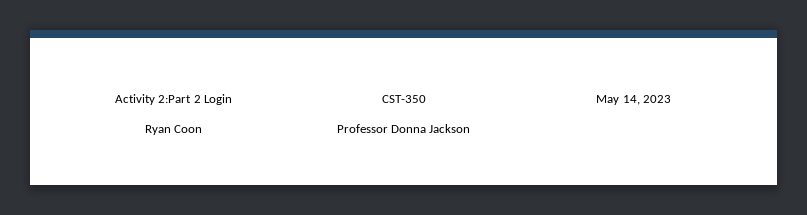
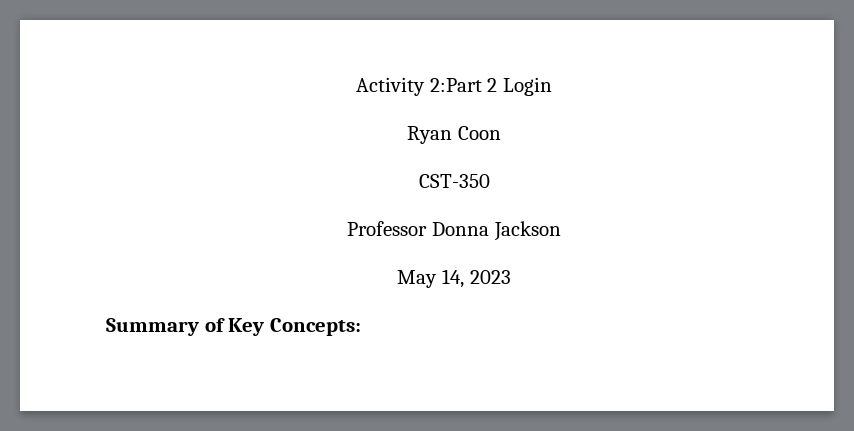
+ Summary of Key Concepts:

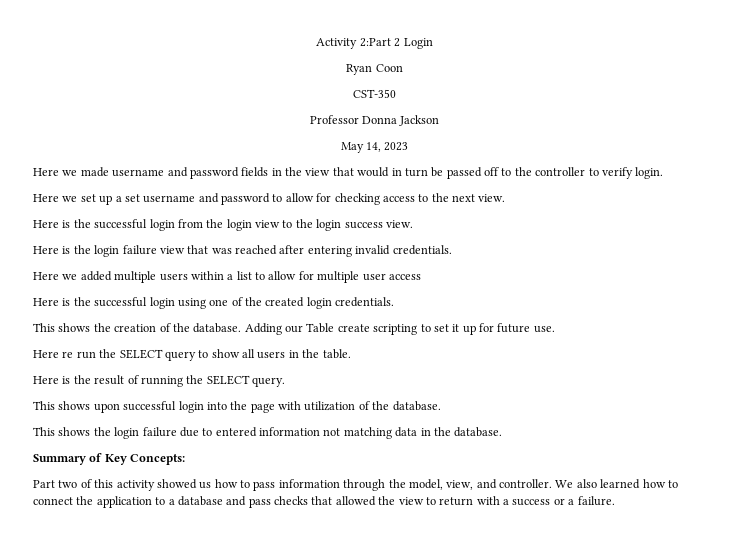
+ Here we made username and password fields in the view that would in turn be passed off to the controller to verify login.
+ Here we set up a set username and password to allow for checking access to the next view.
+ Here is the successful login from the login view to the login success view.
+ Here is the login failure view that was reached after entering invalid credentials.
+ Here we added multiple users within a list to allow for multiple user access
+ Here is the successful login using one of the created login credentials.
+ This shows the creation of the database. Adding our Table create scripting to set it up for future use.
+ Here re run the SELECT query to show all users in the table.
+ Here is the result of running the SELECT query.
+ This shows upon successful login into the page with utilization of the database.
+ This shows the login failure due to entered information not matching data in the database.
  Summary of Key Concepts:
+ Part two of this activity showed us how to pass information through the model, view, and controller. We also learned how to connect the application to a database and pass checks that allowed the view to return with a success or a failure.

